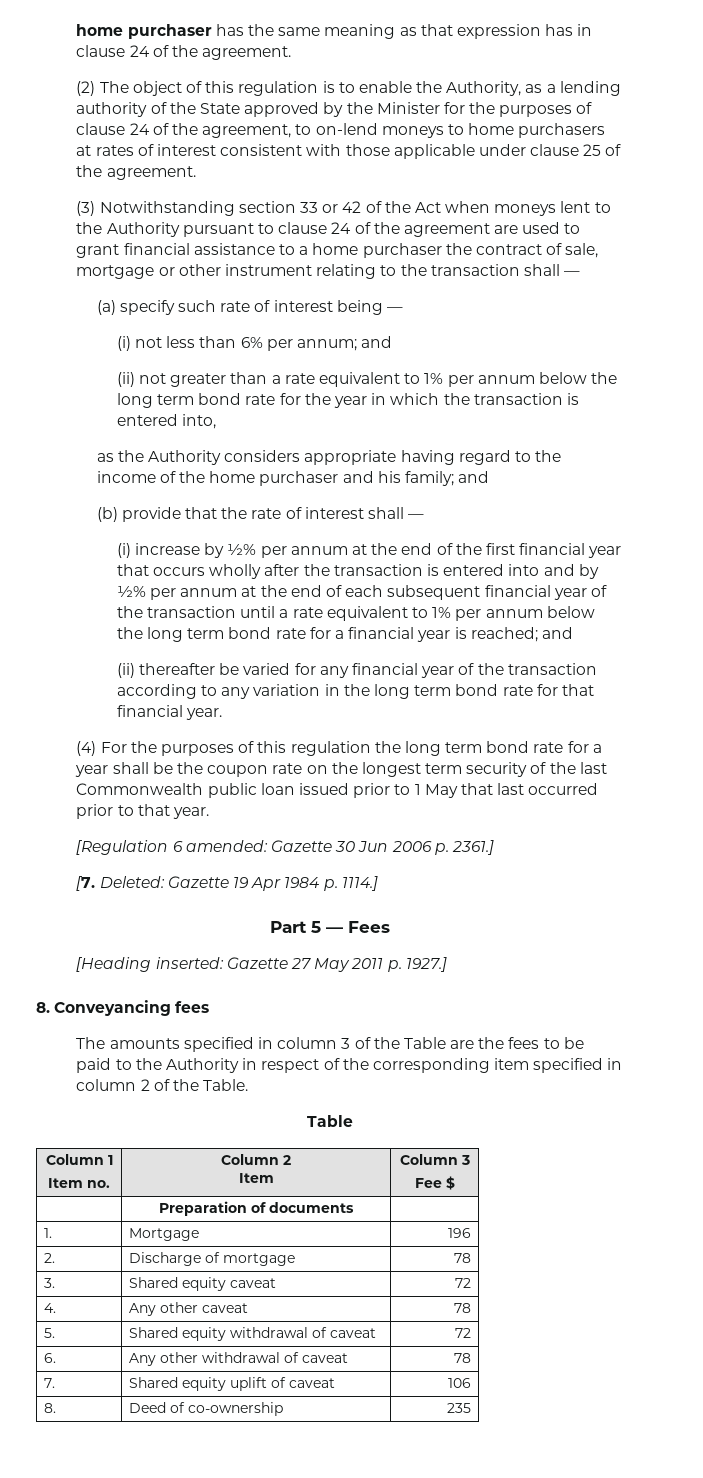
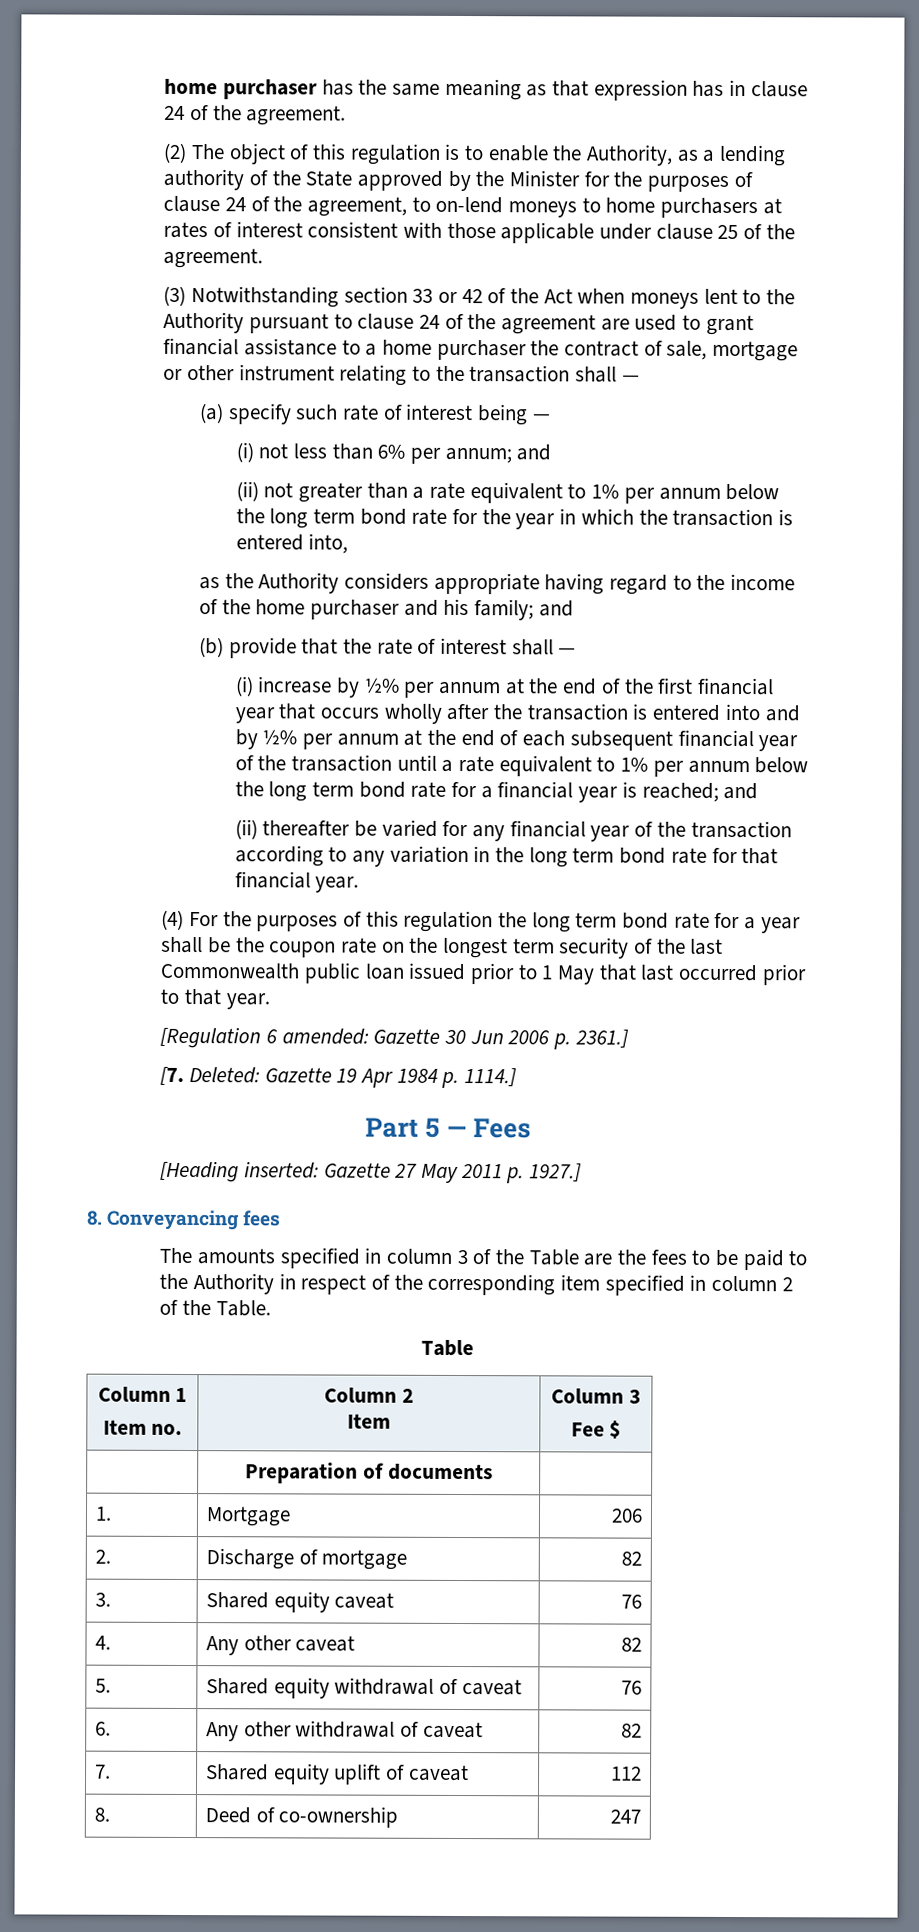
- 1. | Mortgage | 196
+ 1. | Mortgage | 206
- 2. | Discharge of mortgage | 78
+ 2. | Discharge of mortgage | 82
- 3. | Shared equity caveat | 72
+ 3. | Shared equity caveat | 76
- 4. | Any other caveat | 78
+ 4. | Any other caveat | 82
- 5. | Shared equity withdrawal of caveat | 72
+ 5. | Shared equity withdrawal of caveat | 76
- 6. | Any other withdrawal of caveat | 78
+ 6. | Any other withdrawal of caveat | 82
- 7. | Shared equity uplift of caveat | 106
+ 7. | Shared equity uplift of caveat | 112
- 8. | Deed of co-ownership | 235
+ 8. | Deed of co-ownership | 247

